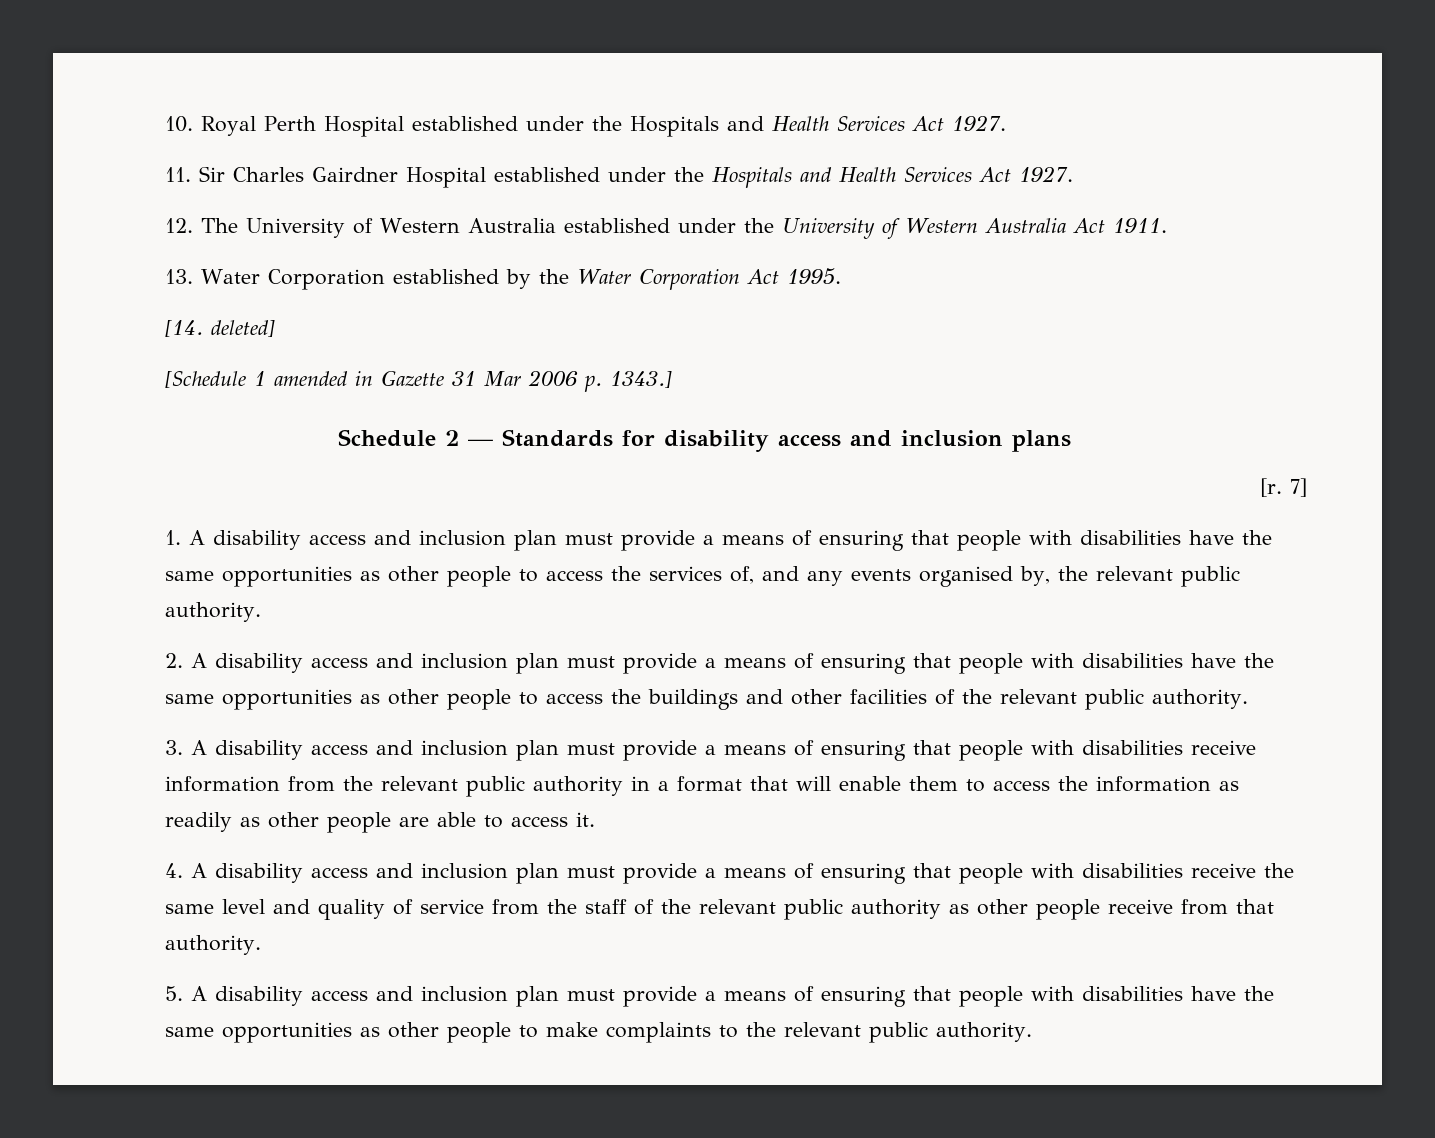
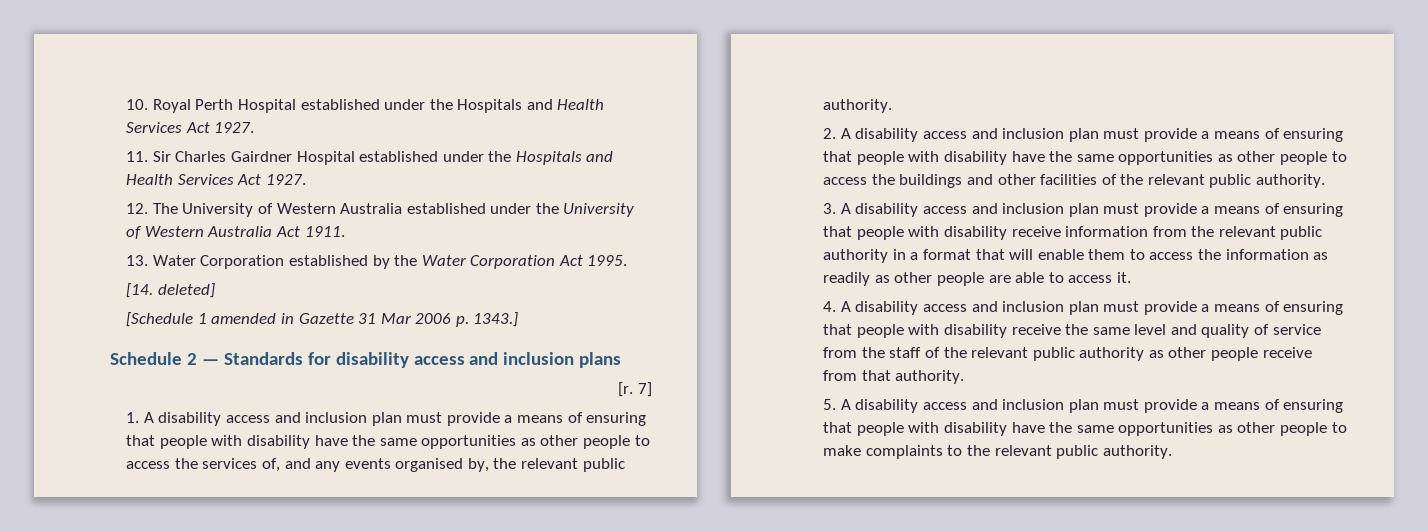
- 1. A disability access and inclusion plan must provide a means of ensuring that people with disabilities have the same opportunities as other people to access the services of, and any events organised by, the relevant public authority.
+ 1. A disability access and inclusion plan must provide a means of ensuring that people with disability have the same opportunities as other people to access the services of, and any events organised by, the relevant public authority.
- 2. A disability access and inclusion plan must provide a means of ensuring that people with disabilities have the same opportunities as other people to access the buildings and other facilities of the relevant public authority.
+ 2. A disability access and inclusion plan must provide a means of ensuring that people with disability have the same opportunities as other people to access the buildings and other facilities of the relevant public authority.
- 3. A disability access and inclusion plan must provide a means of ensuring that people with disabilities receive information from the relevant public authority in a format that will enable them to access the information as readily as other people are able to access it.
+ 3. A disability access and inclusion plan must provide a means of ensuring that people with disability receive information from the relevant public authority in a format that will enable them to access the information as readily as other people are able to access it.
- 4. A disability access and inclusion plan must provide a means of ensuring that people with disabilities receive the same level and quality of service from the staff of the relevant public authority as other people receive from that authority.
+ 4. A disability access and inclusion plan must provide a means of ensuring that people with disability receive the same level and quality of service from the staff of the relevant public authority as other people receive from that authority.
- 5. A disability access and inclusion plan must provide a means of ensuring that people with disabilities have the same opportunities as other people to make complaints to the relevant public authority.
+ 5. A disability access and inclusion plan must provide a means of ensuring that people with disability have the same opportunities as other people to make complaints to the relevant public authority.

